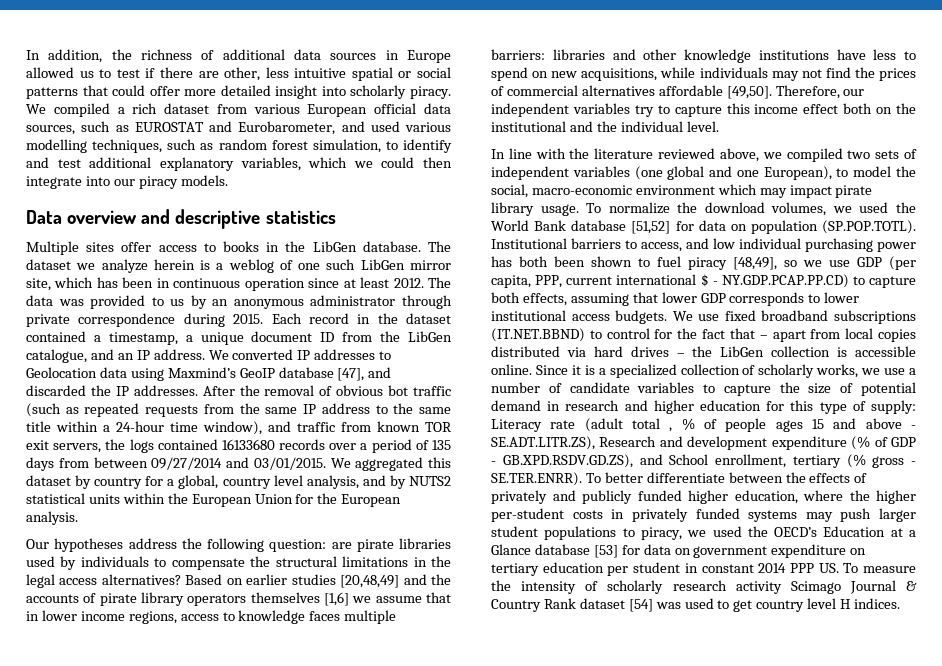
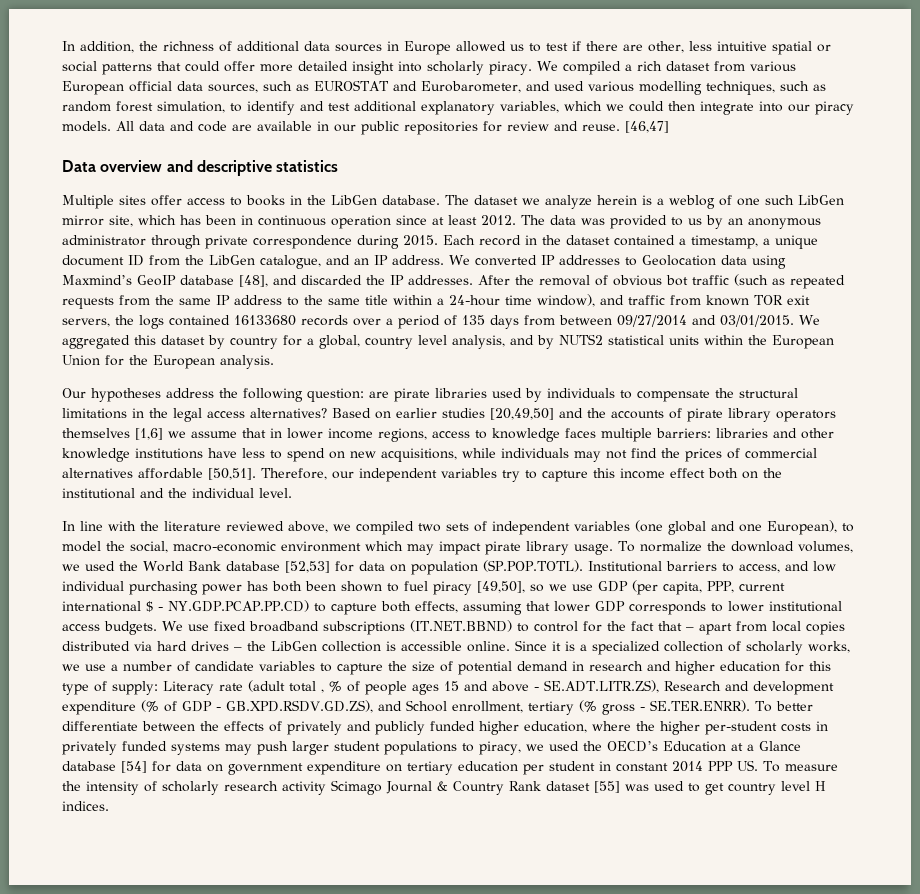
+ All data and code are available in our public repositories for review and reuse. [46,47]
- We converted IP addresses to Geolocation data using Maxmind’s GeoIP database [47], and discarded the IP addresses.
+ We converted IP addresses to Geolocation data using Maxmind’s GeoIP database [48], and discarded the IP addresses.
- Based on earlier studies [20,48,49] and the accounts of pirate library operators themselves [1,6] we assume that in lower income regions, access to knowledge faces multiple barriers: libraries and other knowledge institutions have less to spend on new acquisitions, while individuals may not find the prices of commercial alternatives affordable [49,50].
+ Based on earlier studies [20,49,50] and the accounts of pirate library operators themselves [1,6] we assume that in lower income regions, access to knowledge faces multiple barriers: libraries and other knowledge institutions have less to spend on new acquisitions, while individuals may not find the prices of commercial alternatives affordable [50,51].
- To normalize the download volumes, we used the World Bank database [51,52] for data on population (SP.POP.TOTL). Institutional barriers to access, and low individual purchasing power has both been shown to fuel piracy [48,49], so we use GDP (per capita, PPP, current international $ - NY.GDP.PCAP.PP.CD) to capture both effects, assuming that lower GDP corresponds to lower institutional access budgets.
+ To normalize the download volumes, we used the World Bank database [52,53] for data on population (SP.POP.TOTL). Institutional barriers to access, and low individual purchasing power has both been shown to fuel piracy [49,50], so we use GDP (per capita, PPP, current international $ - NY.GDP.PCAP.PP.CD) to capture both effects, assuming that lower GDP corresponds to lower institutional access budgets.
- Literacy rate (adult total , % of people ages 15 and above - SE.ADT.LITR.ZS), Research and development expenditure (% of GDP - GB.XPD.RSDV.GD.ZS), and School enrollment, tertiary (% gross - SE.TER.ENRR). To better differentiate between the effects of privately and publicly funded higher education, where the higher per-student costs in privately funded systems may push larger student populations to piracy, we used the OECD’s Education at a Glance database [53] for data on government expenditure on tertiary education per student in constant 2014 PPP US. To measure the intensity of scholarly research activity Scimago Journal & Country Rank dataset [54] was used to get country level H indices.
+ Literacy rate (adult total , % of people ages 15 and above - SE.ADT.LITR.ZS), Research and development expenditure (% of GDP - GB.XPD.RSDV.GD.ZS), and School enrollment, tertiary (% gross - SE.TER.ENRR). To better differentiate between the effects of privately and publicly funded higher education, where the higher per-student costs in privately funded systems may push larger student populations to piracy, we used the OECD’s Education at a Glance database [54] for data on government expenditure on tertiary education per student in constant 2014 PPP US. To measure the intensity of scholarly research activity Scimago Journal & Country Rank dataset [55] was used to get country level H indices.

